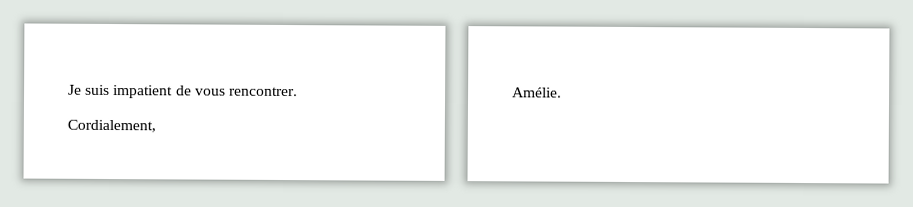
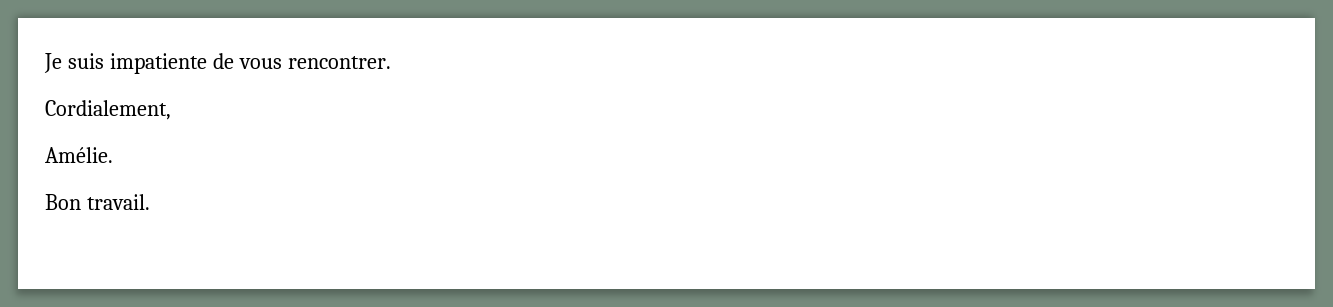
- Je suis impatient de vous rencontrer.
+ Je suis impatiente de vous rencontrer.
+ Bon travail.

